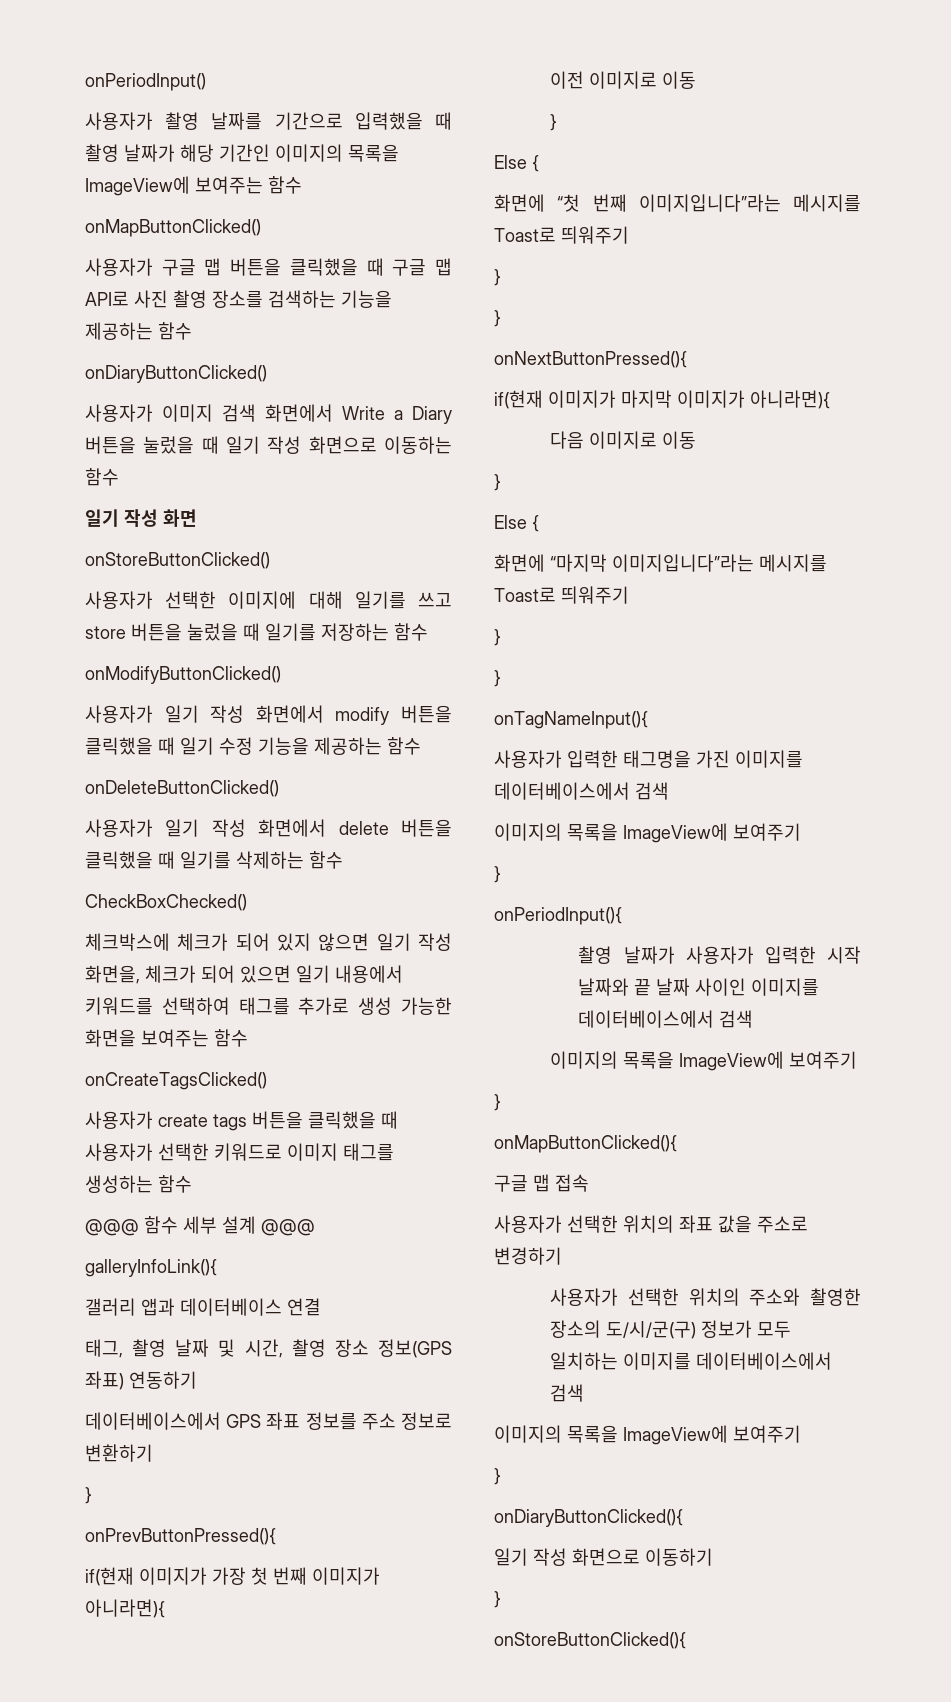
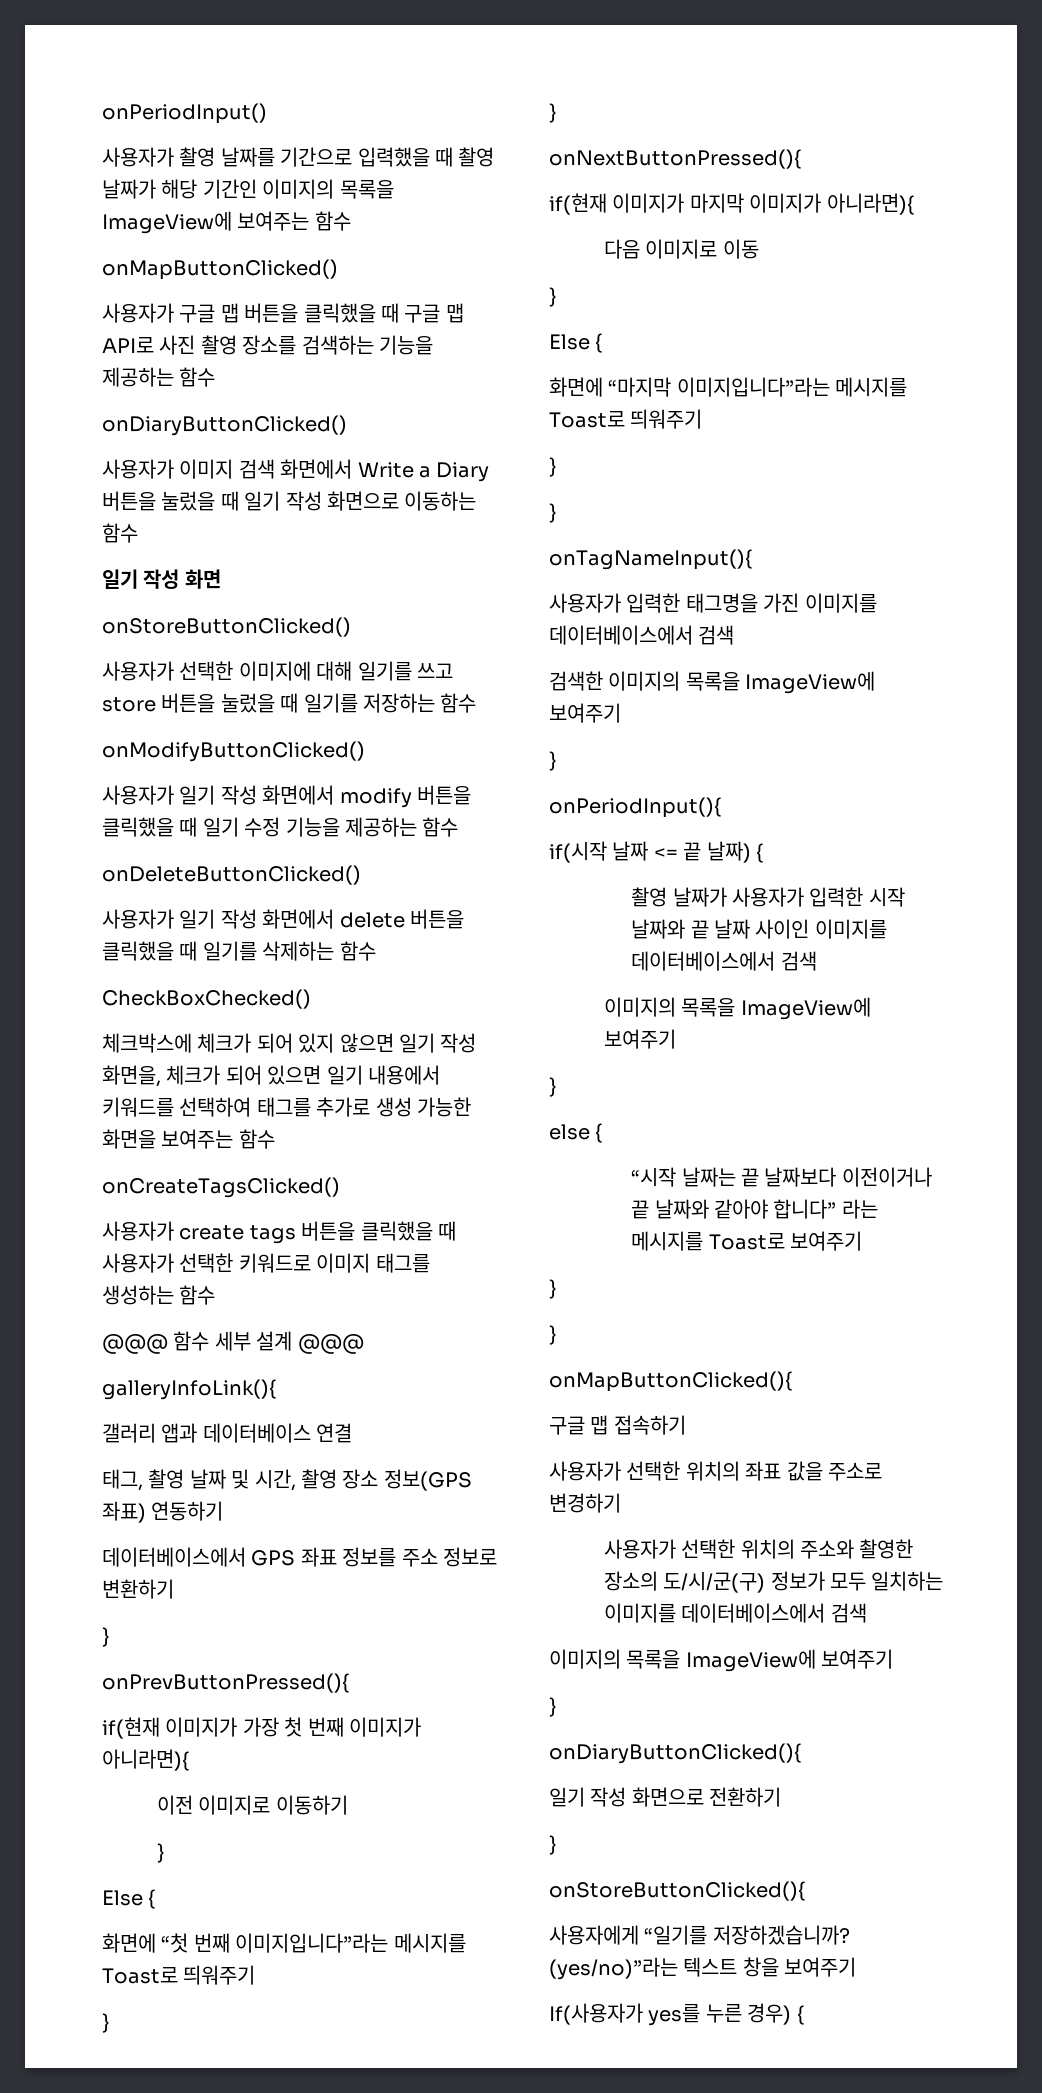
- 이전 이미지로 이동
+ 이전 이미지로 이동하기
  사용자가 입력한 태그명을 가진 이미지를 데이터베이스에서 검색
- 이미지의 목록을 ImageView에 보여주기
+ 검색한 이미지의 목록을 ImageView에 보여주기
+ if(시작 날짜 <= 끝 날짜) {
+ else {
+ “시작 날짜는 끝 날짜보다 이전이거나 끝 날짜와 같아야 합니다” 라는 메시지를 Toast로 보여주기
+ }
+ }
- 구글 맵 접속
+ 구글 맵 접속하기
- 일기 작성 화면으로 이동하기
+ 일기 작성 화면으로 전환하기
+ 사용자에게 “일기를 저장하겠습니까? (yes/no)”라는 텍스트 창을 보여주기
+ If(사용자가 yes를 누른 경우) {

